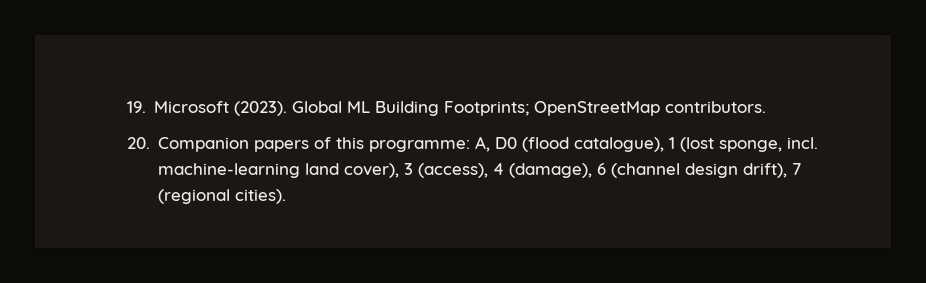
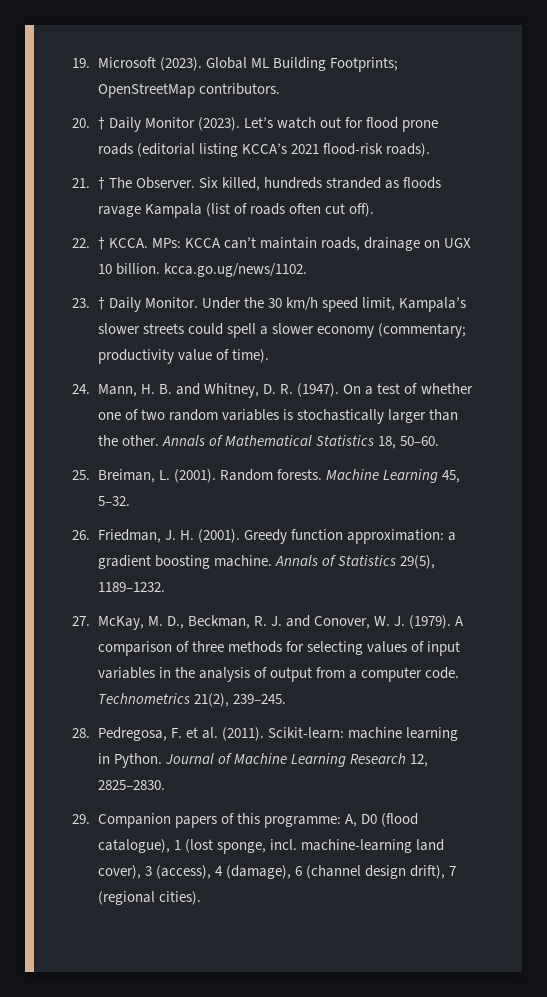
- 20. Companion papers of this programme: A, D0 (flood catalogue), 1 (lost sponge, incl. machine-learning land cover), 3 (access), 4 (damage), 6 (channel design drift), 7 (regional cities).
+ 20. † Daily Monitor (2023). Let’s watch out for flood prone roads (editorial listing KCCA’s 2021 flood-risk roads).
+ 21. † The Observer. Six killed, hundreds stranded as floods ravage Kampala (list of roads often cut off).
+ 22. † KCCA. MPs: KCCA can’t maintain roads, drainage on UGX 10 billion. kcca.go.ug/news/1102.
+ 23. † Daily Monitor. Under the 30 km/h speed limit, Kampala’s slower streets could spell a slower economy (commentary; productivity value of time).
+ 24. Mann, H. B. and Whitney, D. R. (1947). On a test of whether one of two random variables is stochastically larger than the other. Annals of Mathematical Statistics 18, 50–60.
+ 25. Breiman, L. (2001). Random forests. Machine Learning 45, 5–32.
+ 26. Friedman, J. H. (2001). Greedy function approximation: a gradient boosting machine. Annals of Statistics 29(5), 1189–1232.
+ 27. McKay, M. D., Beckman, R. J. and Conover, W. J. (1979). A comparison of three methods for selecting values of input variables in the analysis of output from a computer code. Technometrics 21(2), 239–245.
+ 28. Pedregosa, F. et al. (2011). Scikit-learn: machine learning in Python. Journal of Machine Learning Research 12, 2825–2830.
+ 29. Companion papers of this programme: A, D0 (flood catalogue), 1 (lost sponge, incl. machine-learning land cover), 3 (access), 4 (damage), 6 (channel design drift), 7 (regional cities).

